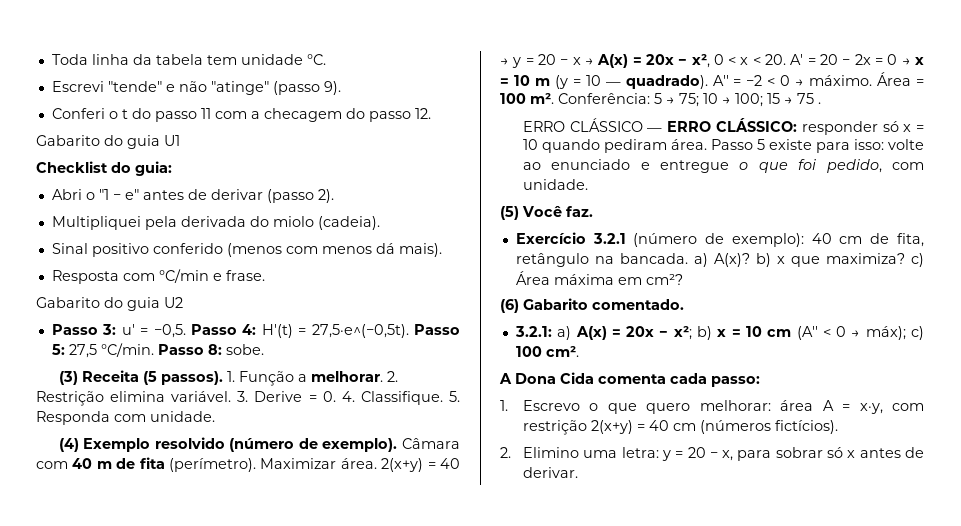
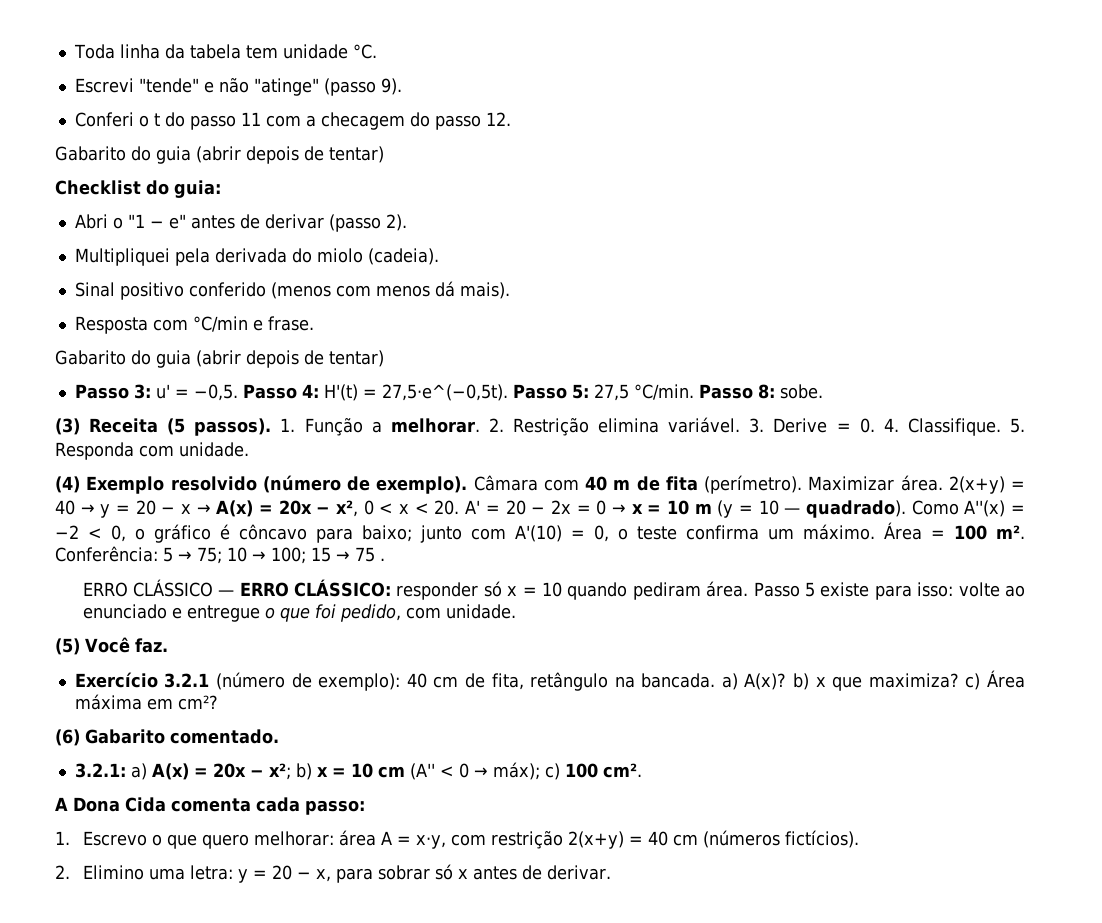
  Conferi o t do passo 11 com a checagem do passo 12.
- Gabarito do guia U1
+ Gabarito do guia (abrir depois de tentar)
  Resposta com °C/min e frase.
- Gabarito do guia U2
+ Gabarito do guia (abrir depois de tentar)
- A'' = −2 < 0 → máximo.
+ Como A''(x) = −2 < 0, o gráfico é côncavo para baixo; junto com A'(10) = 0, o teste confirma um máximo.

